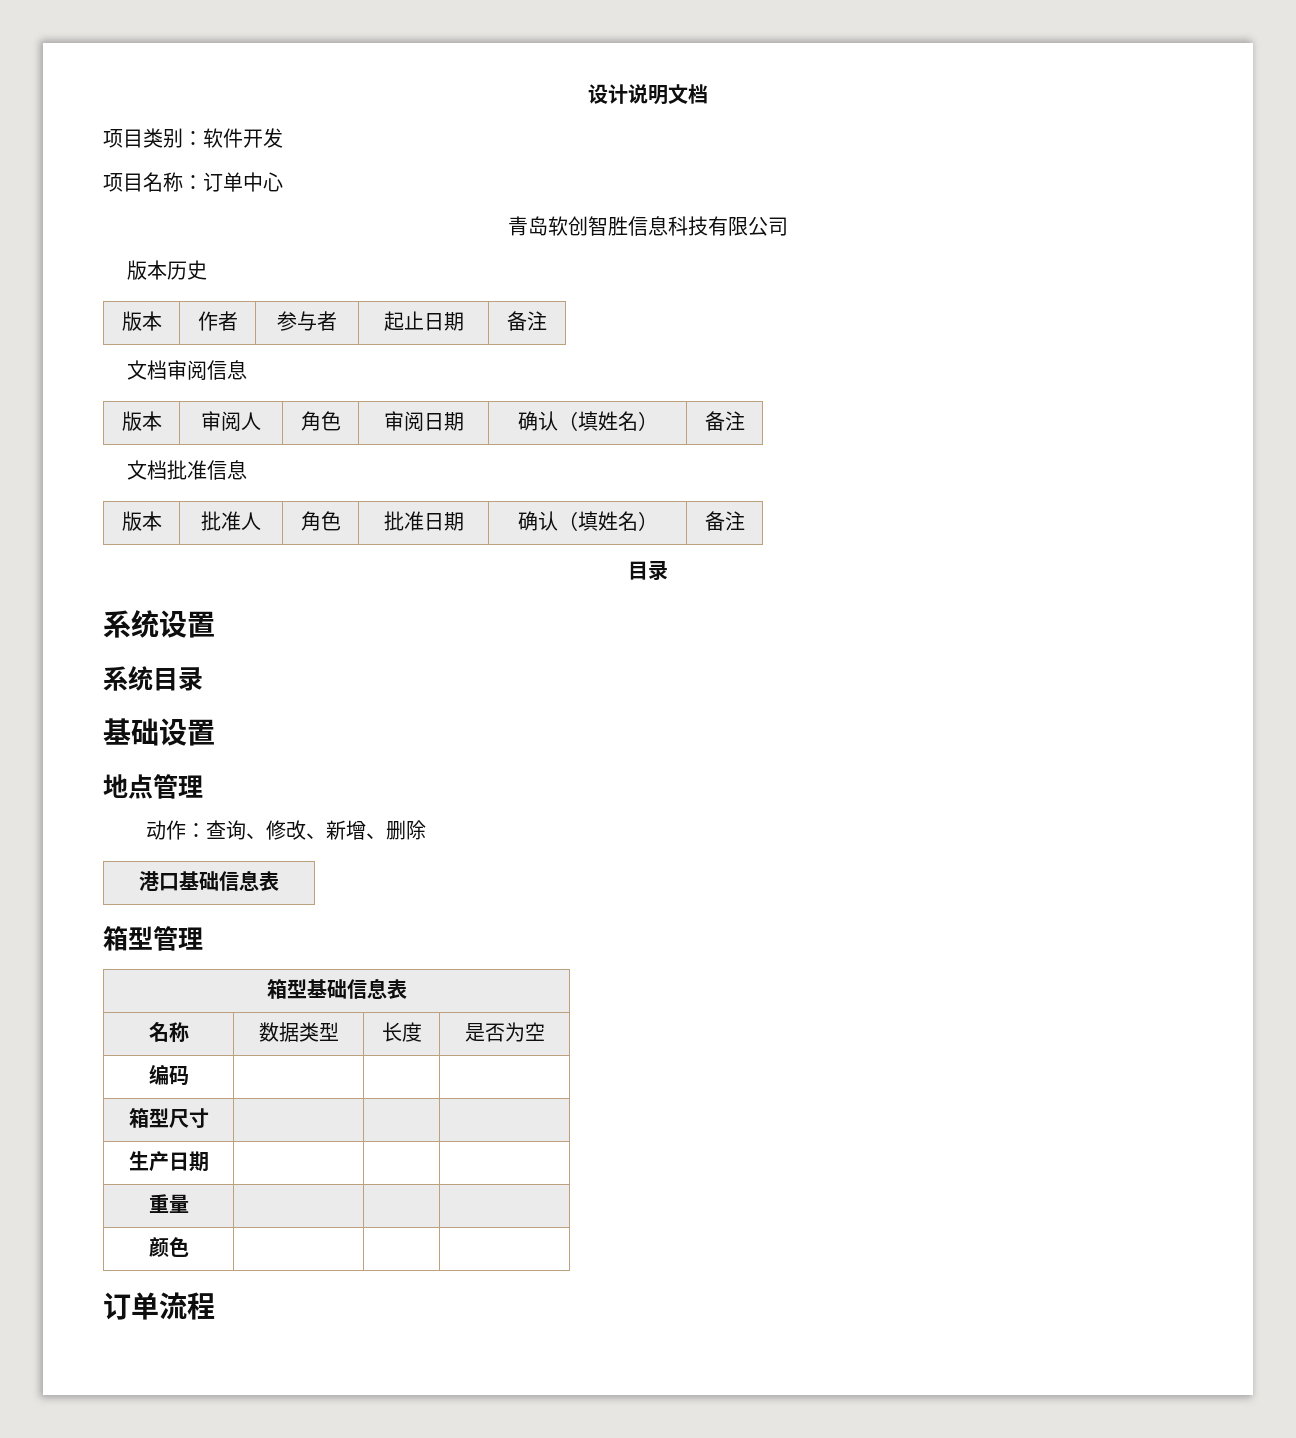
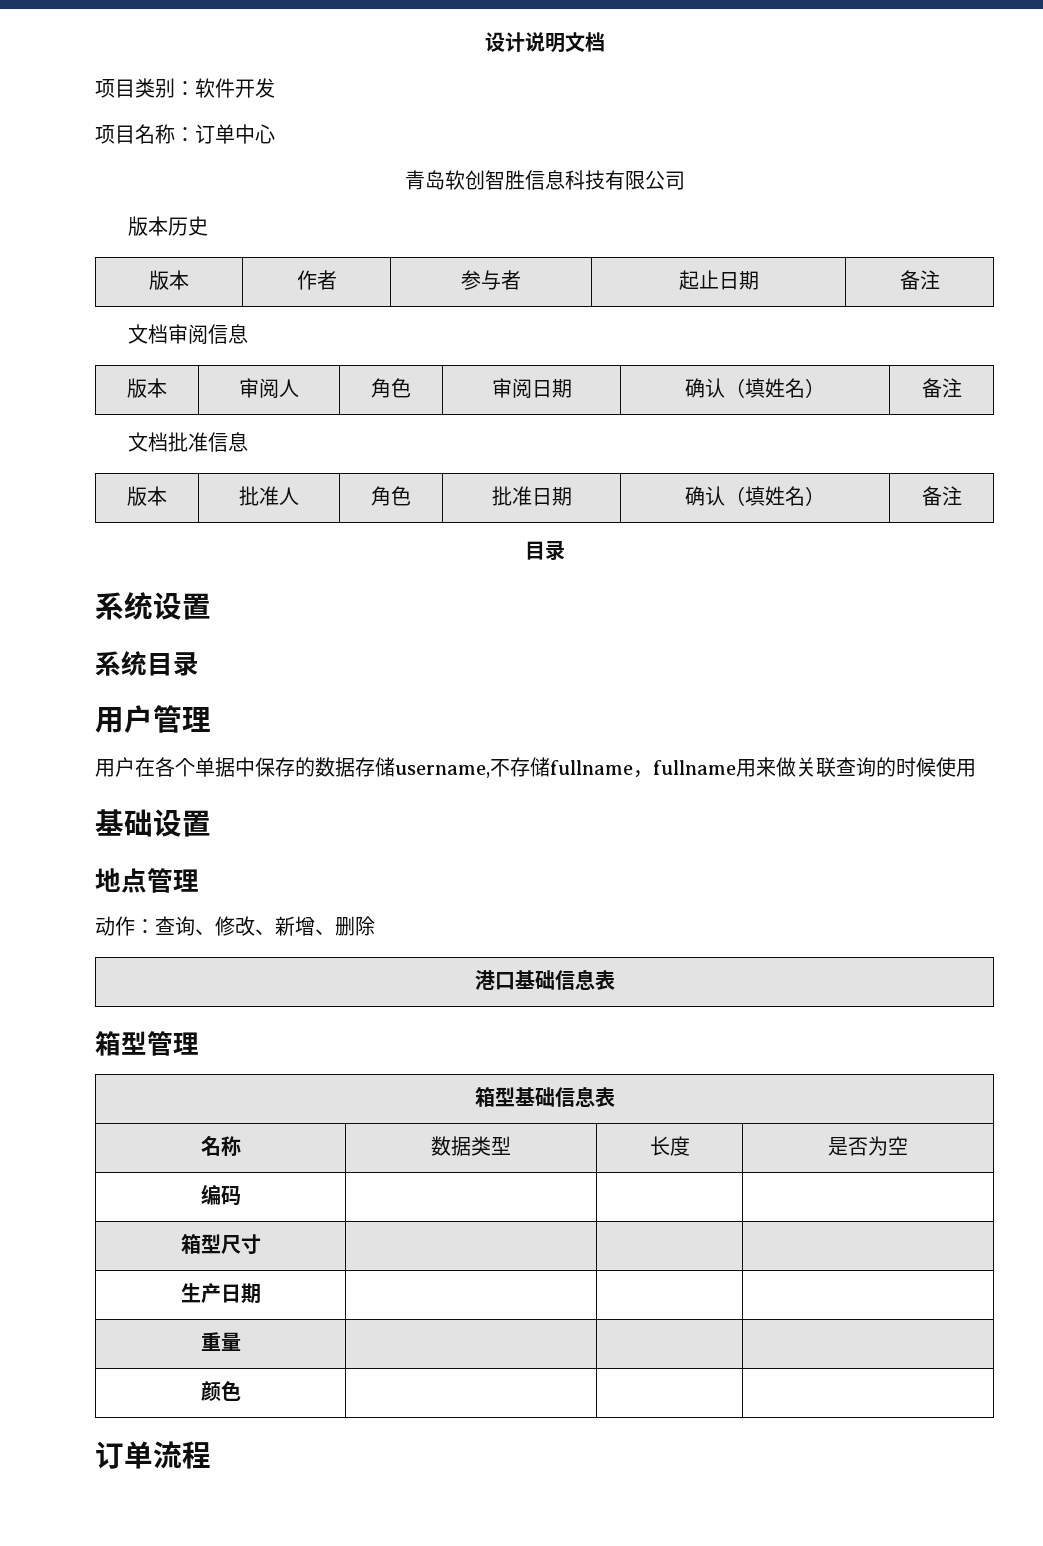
+ 用户管理
+ 用户在各个单据中保存的数据存储username,不存储fullname，fullname用来做关联查询的时候使用

